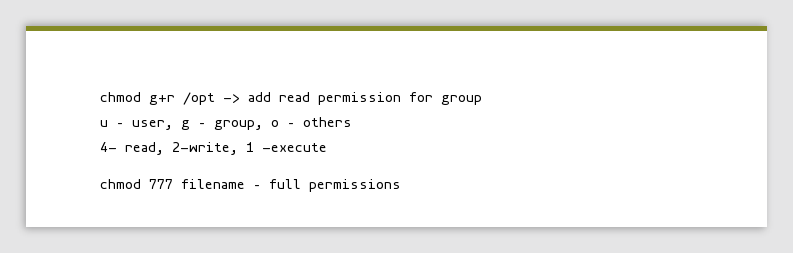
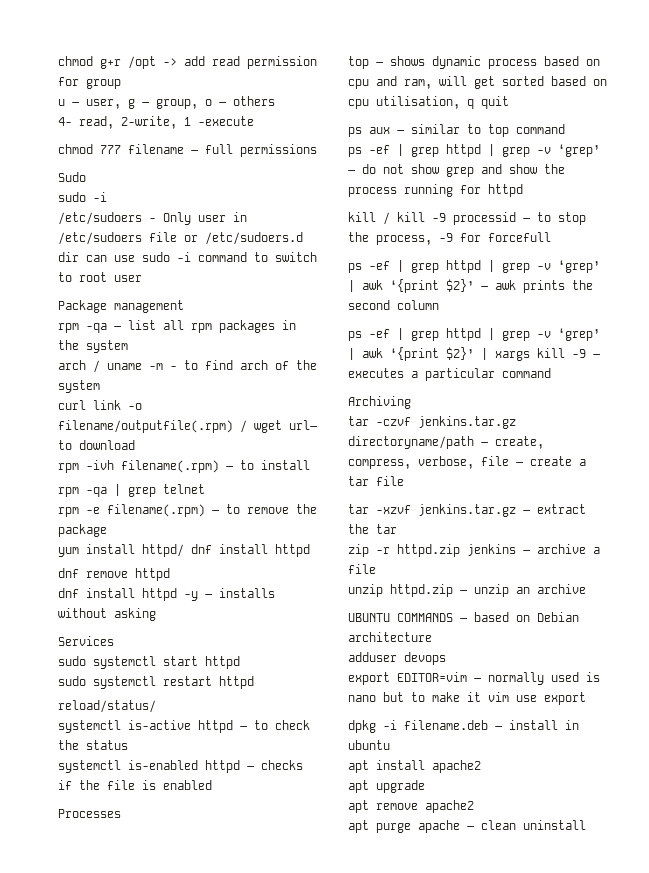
+ Sudo
+ sudo -i
+ /etc/sudoers - Only user in /etc/sudoers file or /etc/sudoers.d dir can use sudo -i command to switch to root user
+ Package management
+ rpm -qa – list all rpm packages in the system
+ arch / uname -m - to find arch of the system
+ curl link -o filename/outputfile(.rpm) / wget url– to download
+ rpm -ivh filename(.rpm) – to install
+ rpm -qa | grep telnet
+ rpm -e filename(.rpm) – to remove the package
+ yum install httpd/ dnf install httpd
+ dnf remove httpd
+ dnf install httpd -y – installs without asking
+ Services
+ sudo systemctl start httpd
+ sudo systemctl restart httpd
+ reload/status/
+ systemctl is-active httpd – to check the status
+ systemctl is-enabled httpd – checks if the file is enabled
+ Processes
+ top – shows dynamic process based on cpu and ram, will get sorted based on cpu utilisation, q quit
+ ps aux – similar to top command
+ ps -ef | grep httpd | grep -v ‘grep’ – do not show grep and show the process running for httpd
+ kill / kill -9 processid – to stop the process, -9 for forcefull
+ ps -ef | grep httpd | grep -v ‘grep’ | awk ‘{print $2}’ – awk prints the second column
+ ps -ef | grep httpd | grep -v ‘grep’ | awk ‘{print $2}’ | xargs kill -9 – executes a particular command
+ Archiving
+ tar -czvf jenkins.tar.gz directoryname/path – create, compress, verbose, file – create a tar file
+ tar -xzvf jenkins.tar.gz – extract the tar
+ zip -r httpd.zip jenkins – archive a file
+ unzip httpd.zip – unzip an archive
+ UBUNTU COMMANDS – based on Debian architecture
+ adduser devops
+ export EDITOR=vim – normally used is nano but to make it vim use export
+ dpkg -i filename.deb – install in ubuntu
+ apt install apache2
+ apt upgrade
+ apt remove apache2
+ apt purge apache – clean uninstall

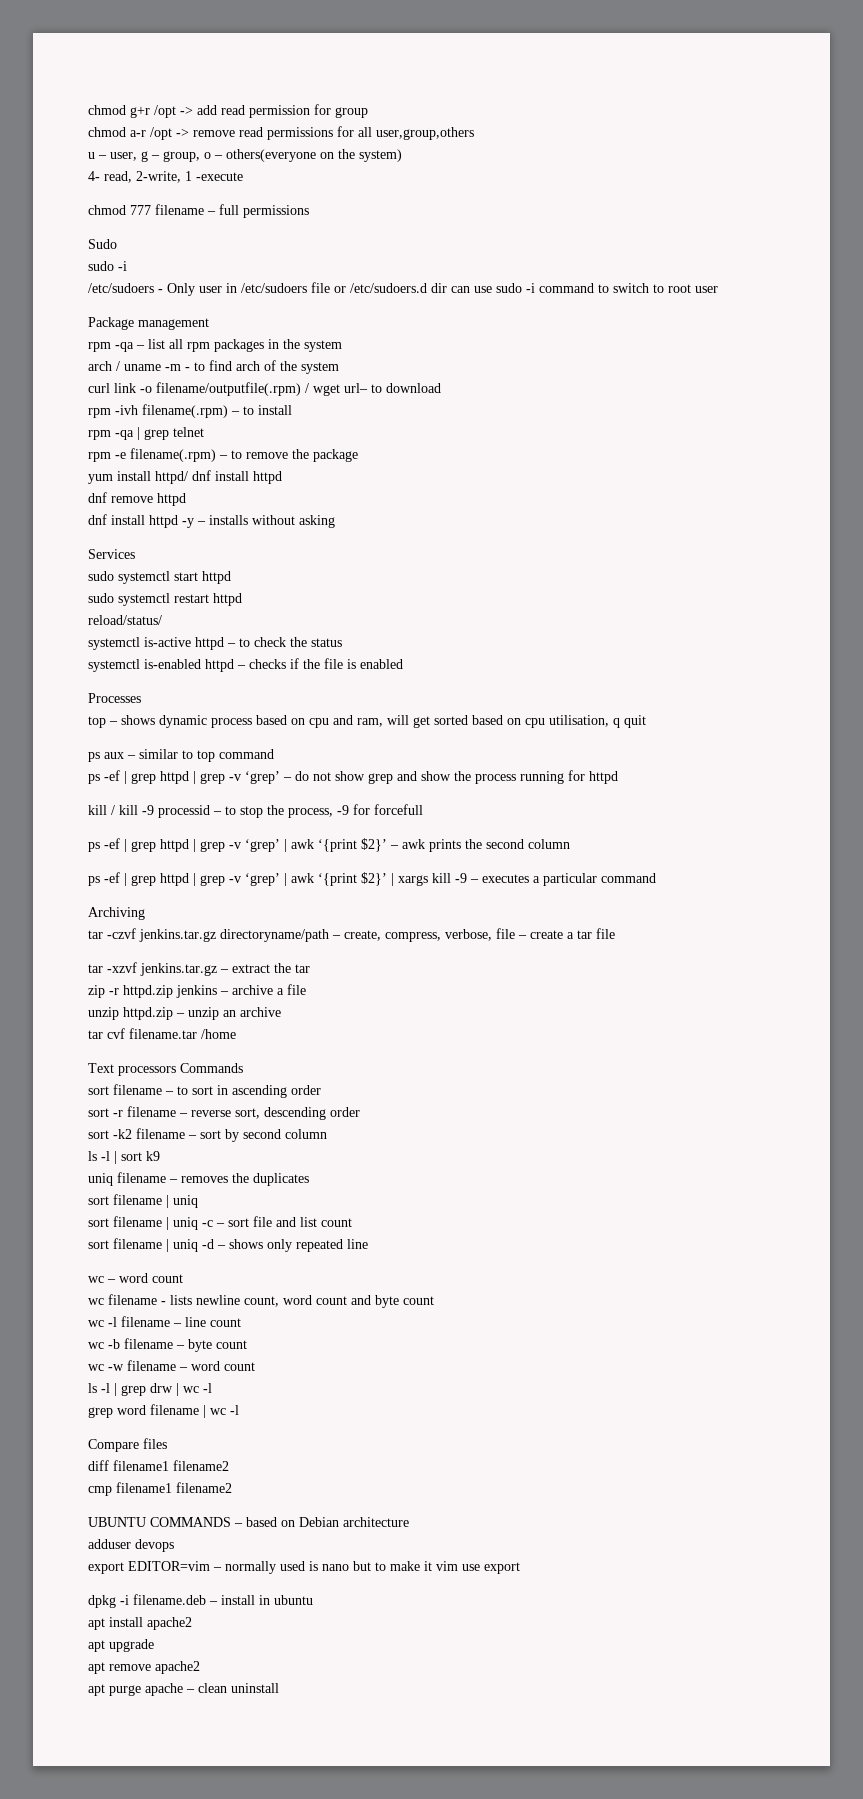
+ chmod a-r /opt -> remove read permissions for all user,group,others
- u – user, g – group, o – others
+ u – user, g – group, o – others(everyone on the system)
+ tar cvf filename.tar /home
+ Text processors Commands
+ sort filename – to sort in ascending order
+ sort -r filename – reverse sort, descending order
+ sort -k2 filename – sort by second column
+ ls -l | sort k9
+ uniq filename – removes the duplicates
+ sort filename | uniq
+ sort filename | uniq -c – sort file and list count
+ sort filename | uniq -d – shows only repeated line
+ wc – word count
+ wc filename - lists newline count, word count and byte count
+ wc -l filename – line count
+ wc -b filename – byte count
+ wc -w filename – word count
+ ls -l | grep drw | wc -l
+ grep word filename | wc -l
+ Compare files
+ diff filename1 filename2
+ cmp filename1 filename2

